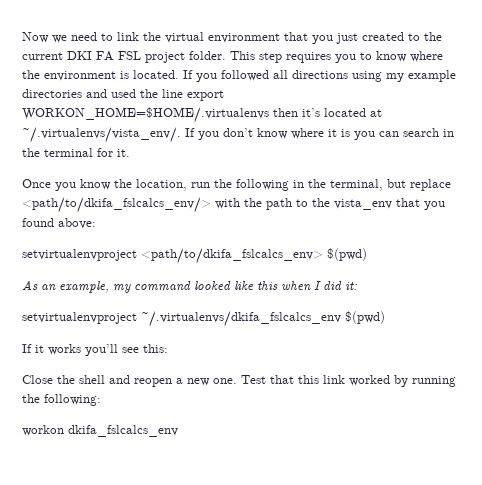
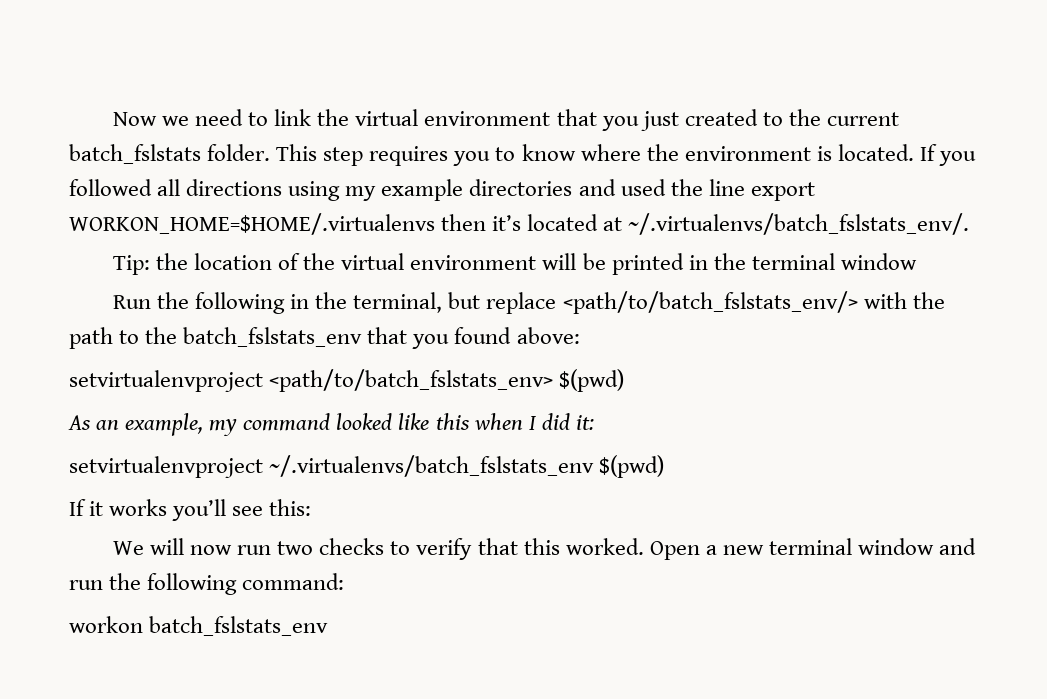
- Now we need to link the virtual environment that you just created to the current DKI FA FSL project folder.
+ Now we need to link the virtual environment that you just created to the current batch_fslstats folder.
- If you followed all directions using my example directories and used the line export WORKON_HOME=$HOME/.virtualenvs then it’s located at ~/.virtualenvs/vista_env/. If you don’t know where it is you can search in the terminal for it.
- Once you know the location, run the following in the terminal, but replace <path/to/dkifa_fslcalcs_env/> with the path to the vista_env that you found above:
+ If you followed all directions using my example directories and used the line export WORKON_HOME=$HOME/.virtualenvs then it’s located at ~/.virtualenvs/batch_fslstats_env/.
+ Tip: the location of the virtual environment will be printed in the terminal window
+ Run the following in the terminal, but replace <path/to/batch_fslstats_env/> with the path to the batch_fslstats_env that you found above:
- setvirtualenvproject <path/to/dkifa_fslcalcs_env> $(pwd)
+ setvirtualenvproject <path/to/batch_fslstats_env> $(pwd)
- setvirtualenvproject ~/.virtualenvs/dkifa_fslcalcs_env $(pwd)
+ setvirtualenvproject ~/.virtualenvs/batch_fslstats_env $(pwd)
- Close the shell and reopen a new one. Test that this link worked by running the following:
+ We will now run two checks to verify that this worked. Open a new terminal window and run the following command:
- workon dkifa_fslcalcs_env
+ workon batch_fslstats_env

